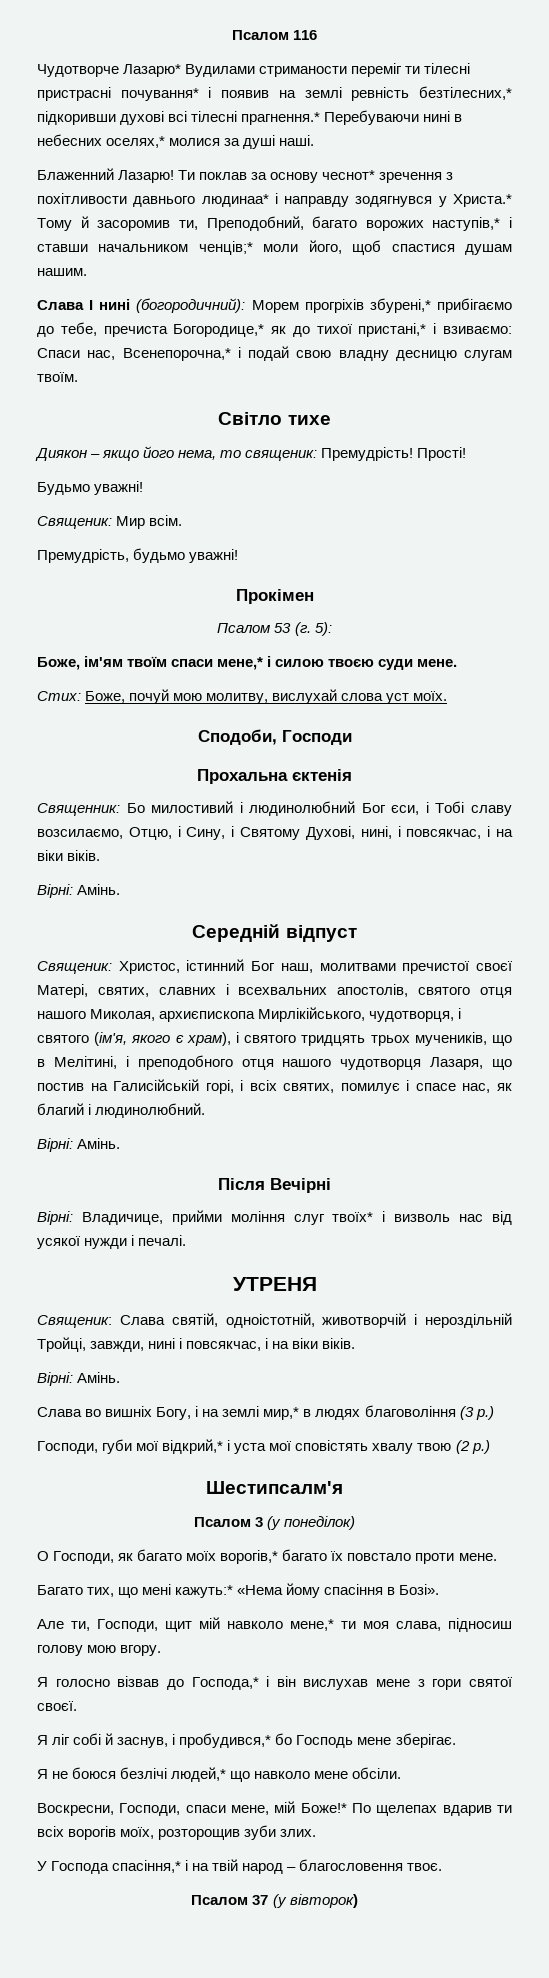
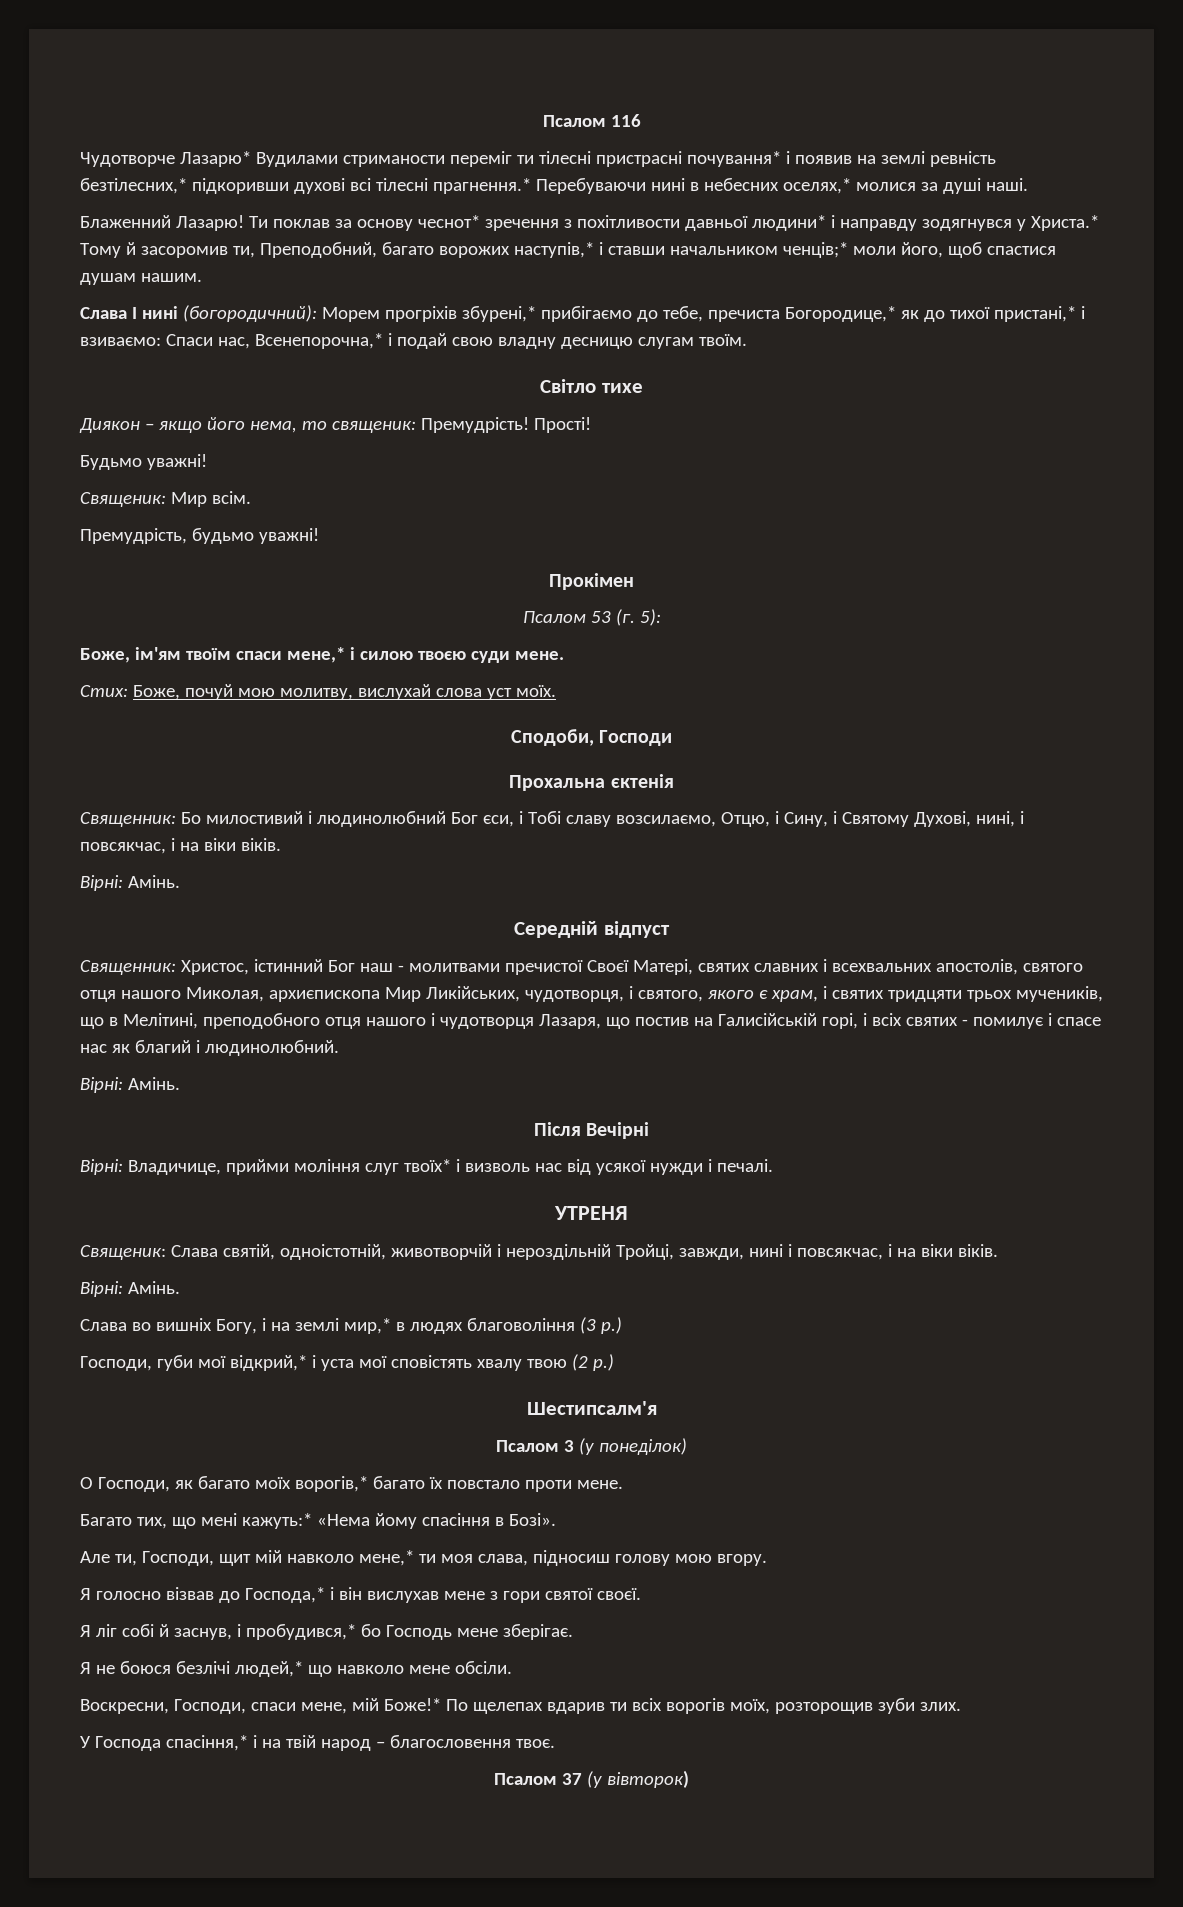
- Ти поклав за основу чеснот* зречення з похітливости давнього людинаа* і направду зодягнувся у Христа.* Тому й засоромив ти, Преподобний, багато ворожих наступів,* і ставши начальником ченців;* моли його, щоб спастися душам нашим.
+ Ти поклав за основу чеснот* зречення з похітливости давньої людини* і направду зодягнувся у Христа.* Тому й засоромив ти, Преподобний, багато ворожих наступів,* і ставши начальником ченців;* моли його, щоб спастися душам нашим.
- Священик: Христос, істинний Бог наш, молитвами пречистої своєї Матері, святих, славних і всехвальних апостолів, святого отця нашого Миколая, архиєпископа Мирлікійського, чудотворця, і святого (ім'я, якого є храм), і святого тридцять трьох мучеників, що в Мелітині, і преподобного отця нашого чудотворця Лазаря, що постив на Галисійській горі, і всіх святих, помилує і спасе нас, як благий і людинолюбний.
+ Священник: Христос, істинний Бог наш - молитвами пречистої Своєї Матері, святих славних і всехвальних апостолів, святого отця нашого Миколая, архиєпископа Мир Ликійських, чудотворця, і святого, якого є храм, і святих тридцяти трьох мучеників, що в Мелітині, преподобного отця нашого і чудотворця Лазаря, що постив на Галисійській горі, і всіх святих - помилує і спасе нас як благий і людинолюбний.

